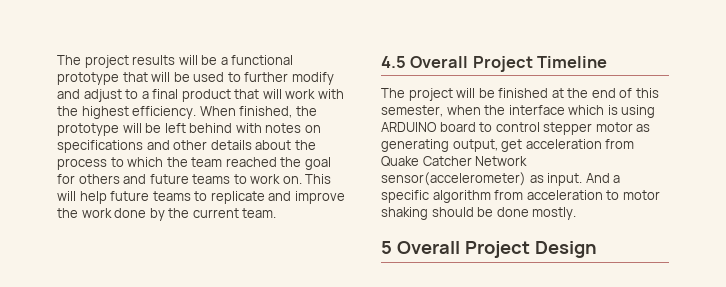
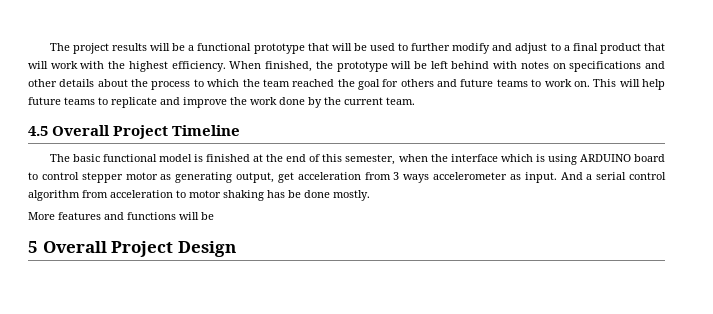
- The project will be finished at the end of this semester, when the interface which is using ARDUINO board to control stepper motor as generating output, get acceleration from Quake Catcher Network sensor(accelerometer) as input.
+ The basic functional model is finished at the end of this semester, when the interface which is using ARDUINO board to control stepper motor as generating output, get acceleration from 3 ways accelerometer as input.
- And a specific algorithm from acceleration to motor shaking should be done mostly.
+ And a serial control algorithm from acceleration to motor shaking has be done mostly.
+ More features and functions will be

